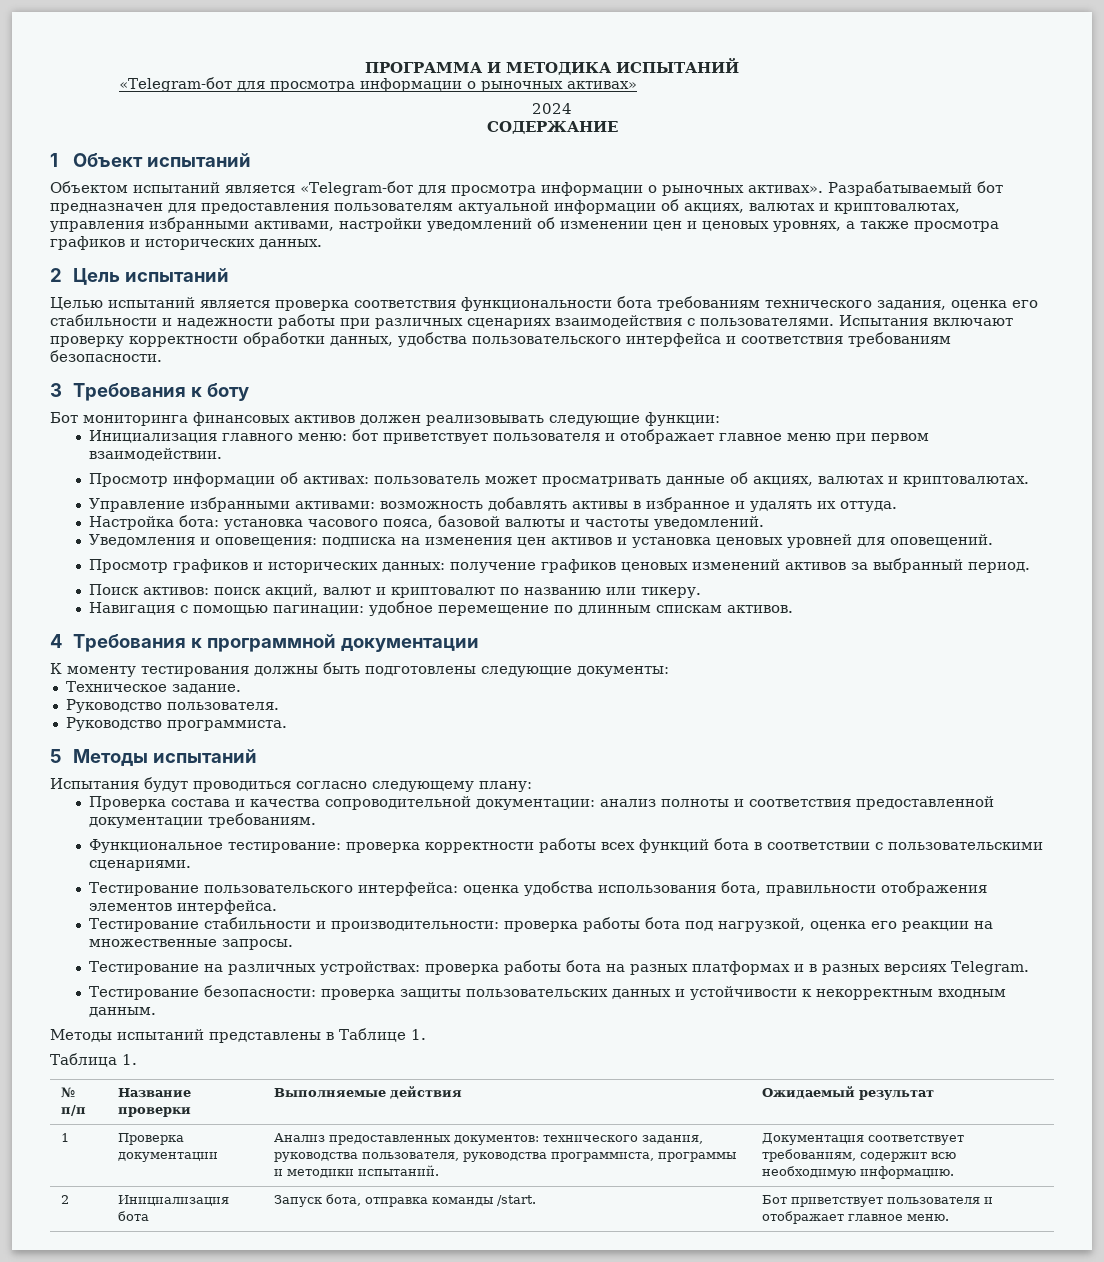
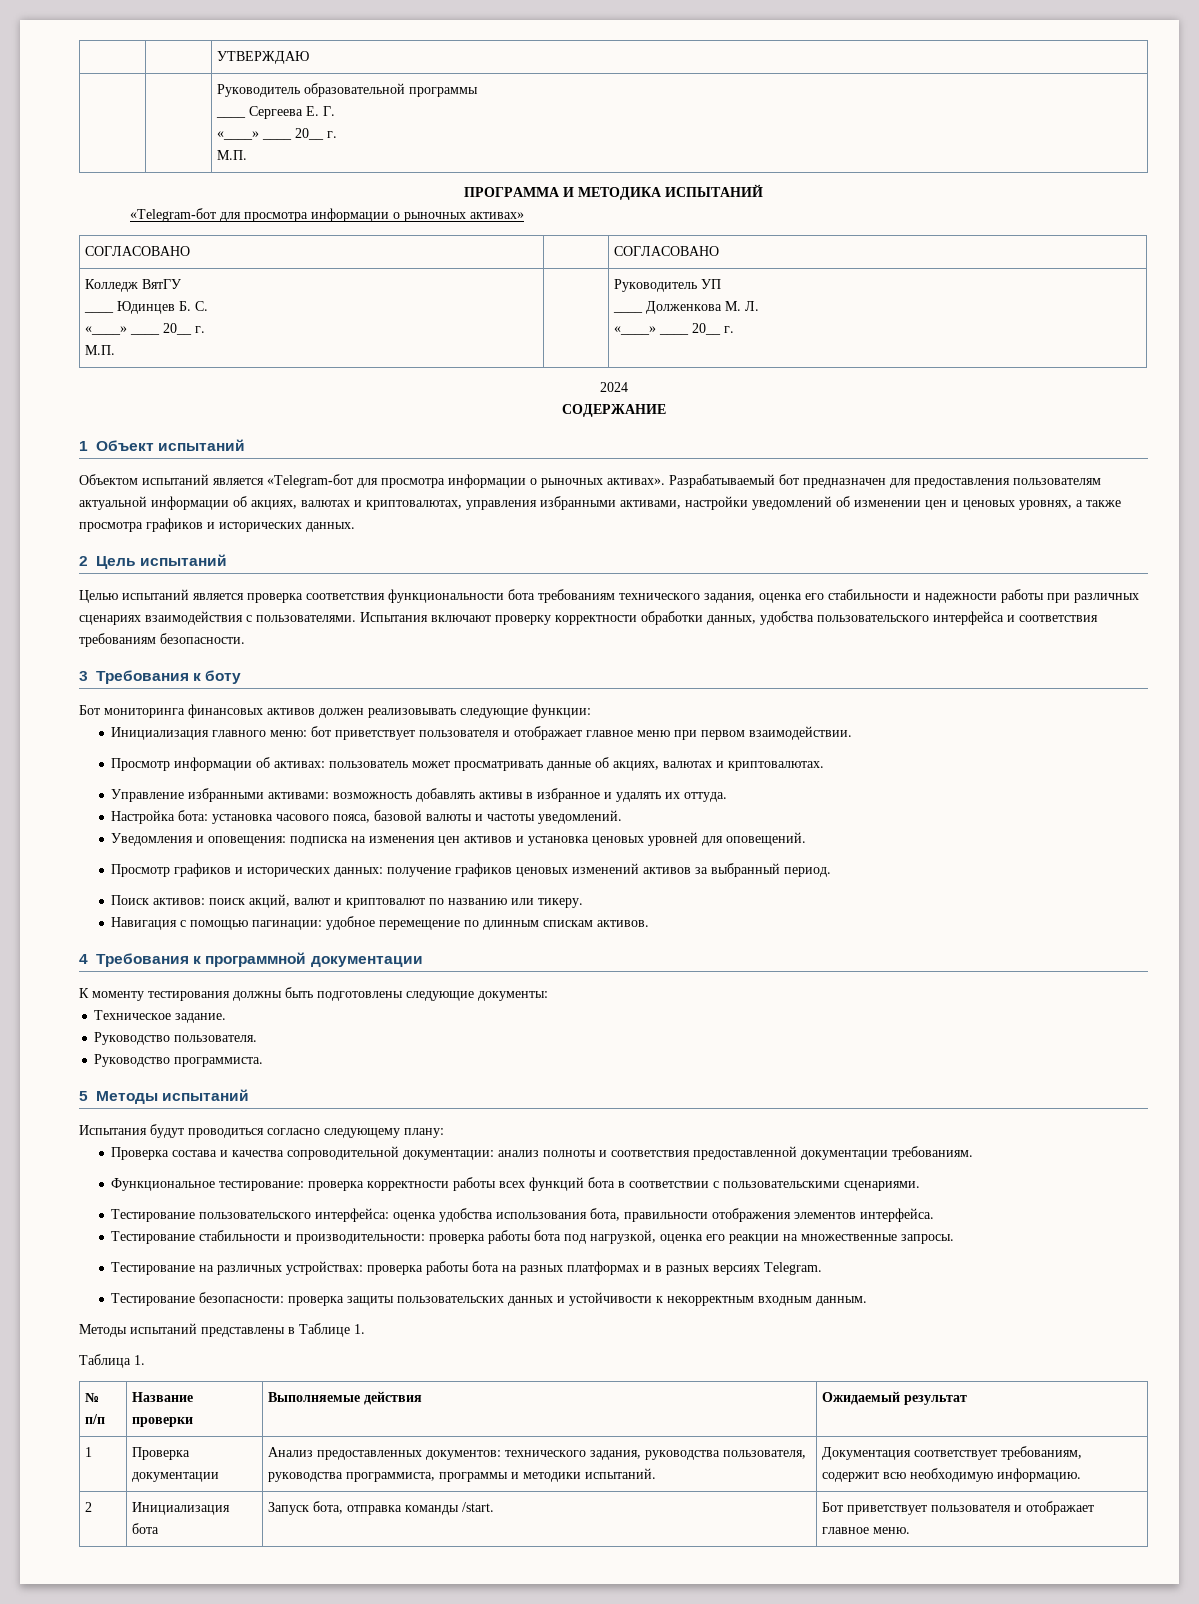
+ | | УТВЕРЖДАЮ
+ | | Руководитель образовательной программы
+ ____ Сергеева Е. Г.
+ «____» ____ 20__ г.
+ М.П.
+ СОГЛАСОВАНО | | СОГЛАСОВАНО
+ Колледж ВятГУ
+ ____ Юдинцев Б. С.
+ «____» ____ 20__ г.
+ М.П. | | Руководитель УП
+ ____ Долженкова М. Л.
+ «____» ____ 20__ г.

